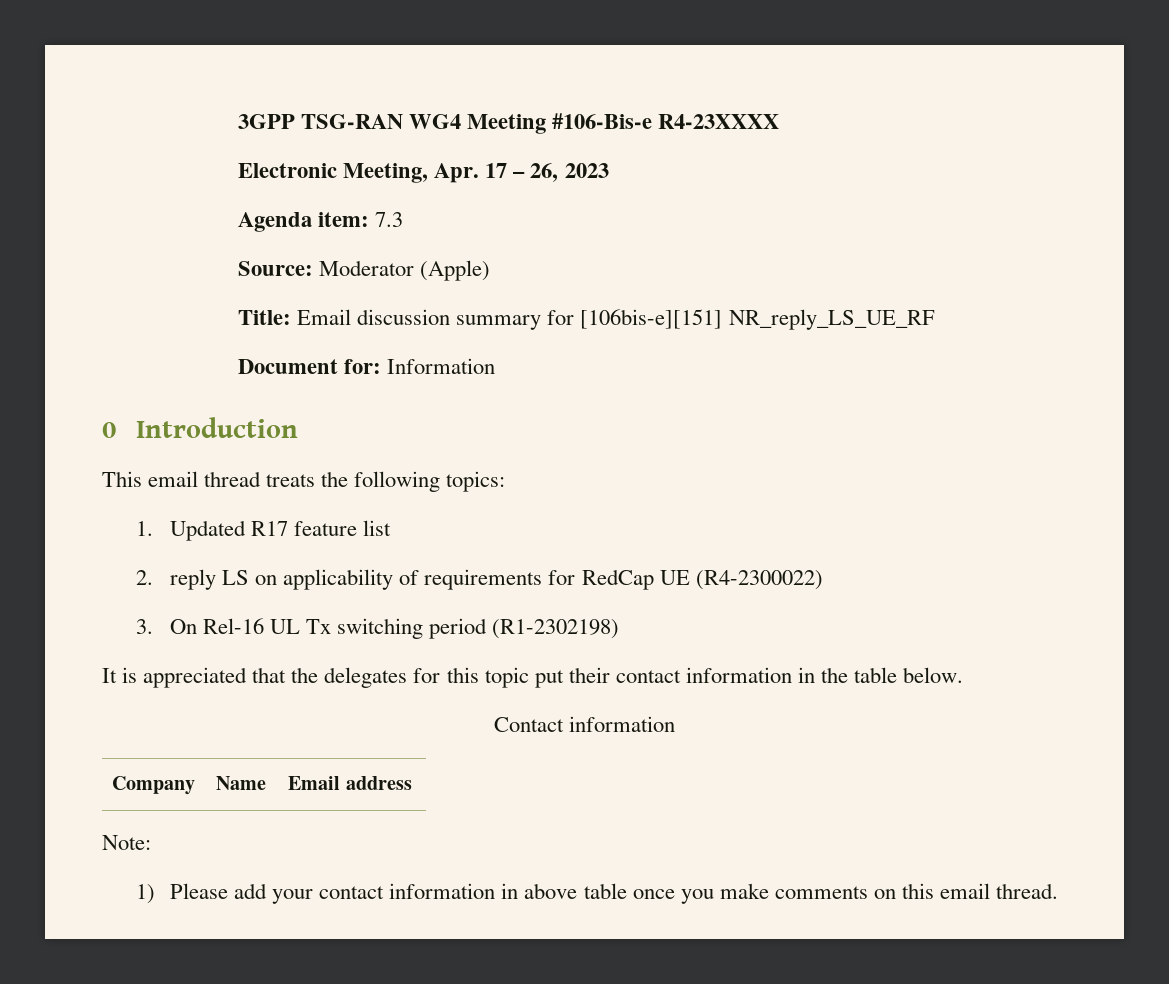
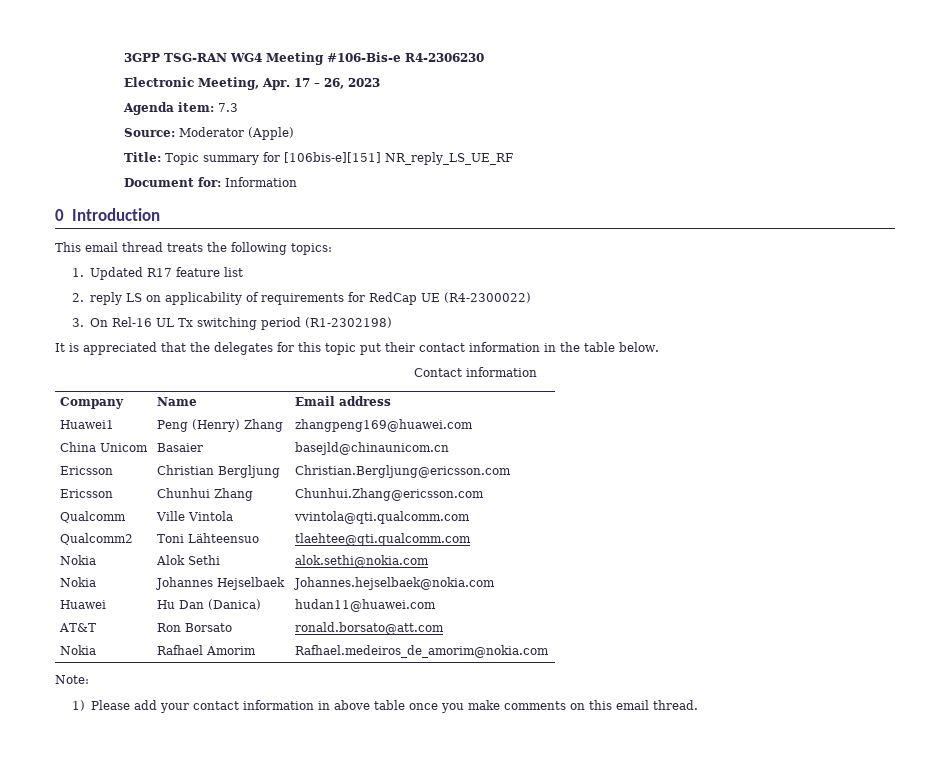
- 3GPP TSG-RAN WG4 Meeting #106-Bis-e R4-23XXXX
+ 3GPP TSG-RAN WG4 Meeting #106-Bis-e R4-2306230
- Title: Email discussion summary for [106bis-e][151] NR_reply_LS_UE_RF
+ Title: Topic summary for [106bis-e][151] NR_reply_LS_UE_RF
+ Huawei1 | Peng (Henry) Zhang | zhangpeng169@huawei.com
+ China Unicom | Basaier | basejld@chinaunicom.cn
+ Ericsson | Christian Bergljung | Christian.Bergljung@ericsson.com
+ Ericsson | Chunhui Zhang | Chunhui.Zhang@ericsson.com
+ Qualcomm | Ville Vintola | vvintola@qti.qualcomm.com
+ Qualcomm2 | Toni Lähteensuo | tlaehtee@qti.qualcomm.com
+ Nokia | Alok Sethi | alok.sethi@nokia.com
+ Nokia | Johannes Hejselbaek | Johannes.hejselbaek@nokia.com
+ Huawei | Hu Dan (Danica) | hudan11@huawei.com
+ AT&T | Ron Borsato | ronald.borsato@att.com
+ Nokia | Rafhael Amorim | Rafhael.medeiros_de_amorim@nokia.com

